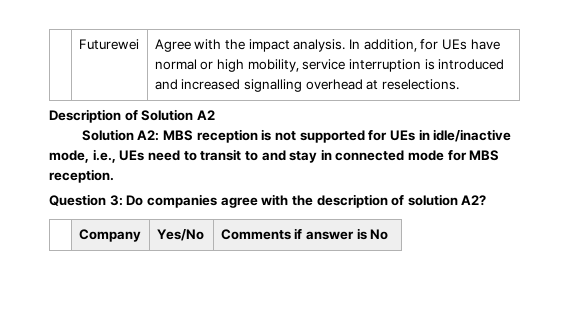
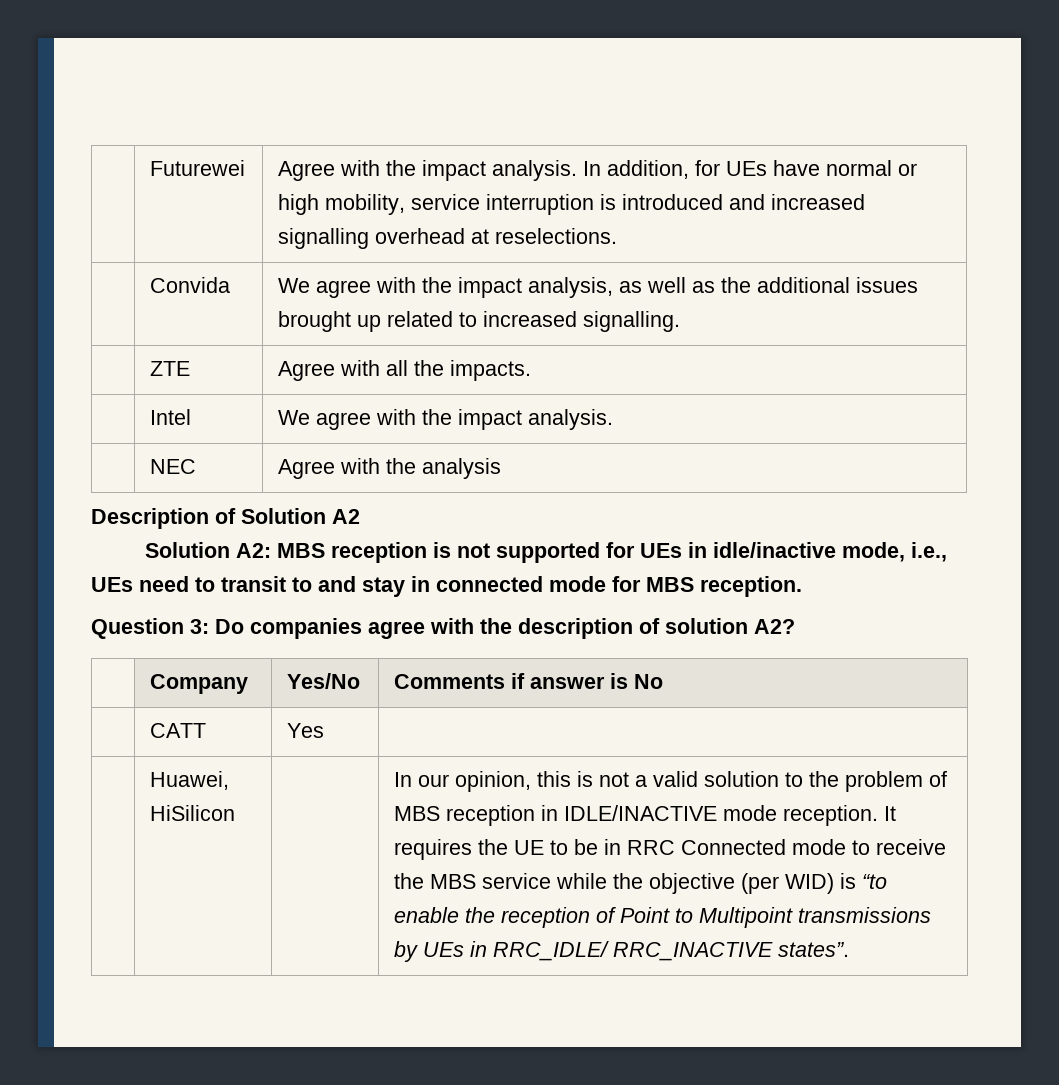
+ | Convida | We agree with the impact analysis, as well as the additional issues brought up related to increased signalling.
+ | ZTE | Agree with all the impacts.
+ | Intel | We agree with the impact analysis.
+ | NEC | Agree with the analysis
+ | CATT | Yes |
+ | Huawei, HiSilicon | | In our opinion, this is not a valid solution to the problem of MBS reception in IDLE/INACTIVE mode reception. It requires the UE to be in RRC Connected mode to receive the MBS service while the objective (per WID) is “to enable the reception of Point to Multipoint transmissions by UEs in RRC_IDLE/ RRC_INACTIVE states”.

